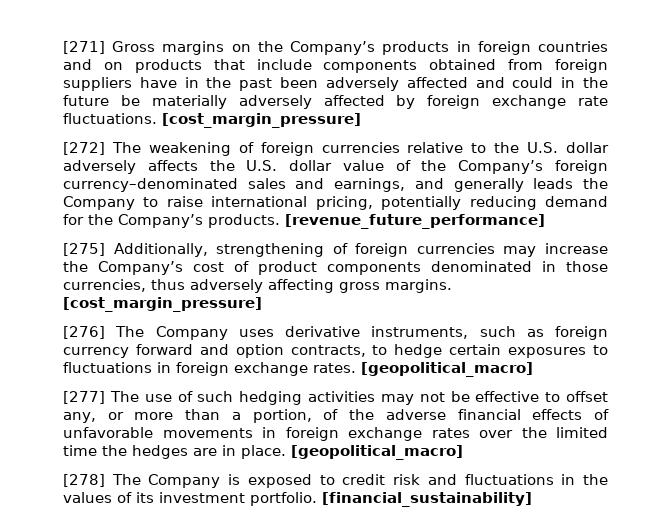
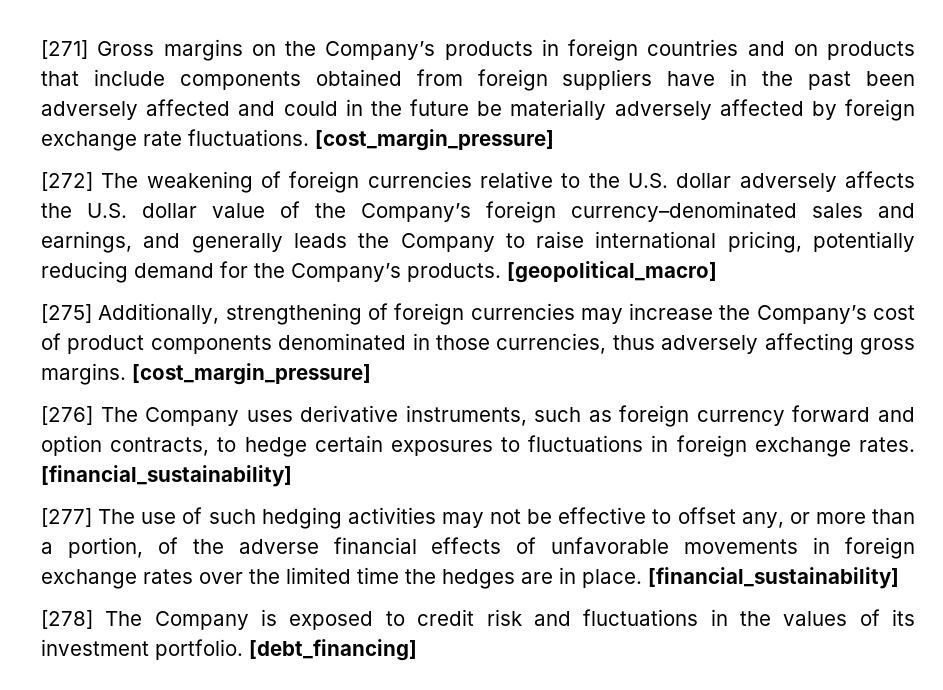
- [revenue_future_performance]
+ [geopolitical_macro]
- [276] The Company uses derivative instruments, such as foreign currency forward and option contracts, to hedge certain exposures to fluctuations in foreign exchange rates. [geopolitical_macro]
+ [276] The Company uses derivative instruments, such as foreign currency forward and option contracts, to hedge certain exposures to fluctuations in foreign exchange rates. [financial_sustainability]
- [277] The use of such hedging activities may not be effective to offset any, or more than a portion, of the adverse financial effects of unfavorable movements in foreign exchange rates over the limited time the hedges are in place. [geopolitical_macro]
+ [277] The use of such hedging activities may not be effective to offset any, or more than a portion, of the adverse financial effects of unfavorable movements in foreign exchange rates over the limited time the hedges are in place. [financial_sustainability]
- [financial_sustainability]
+ [debt_financing]

